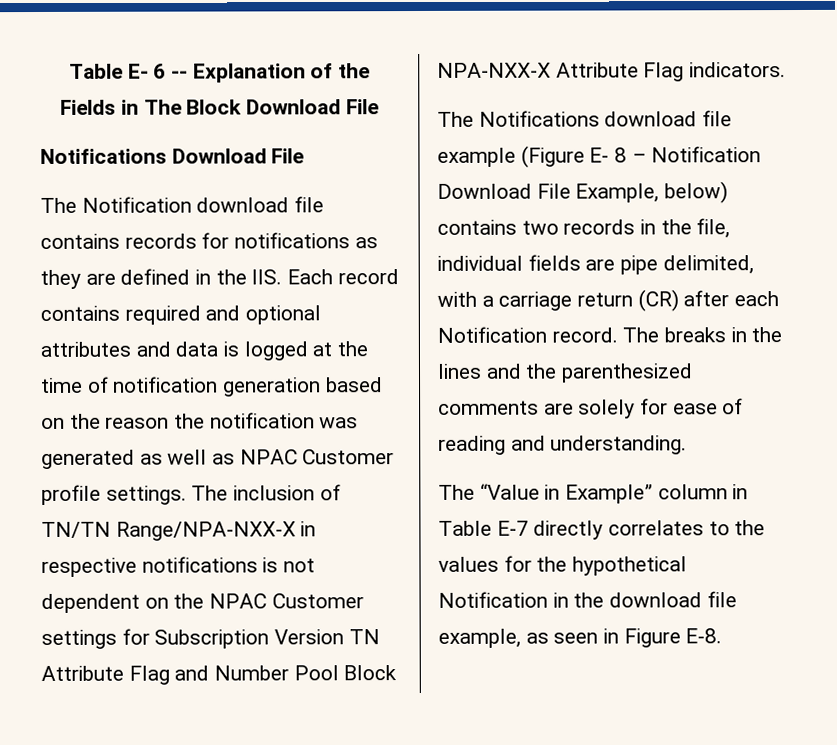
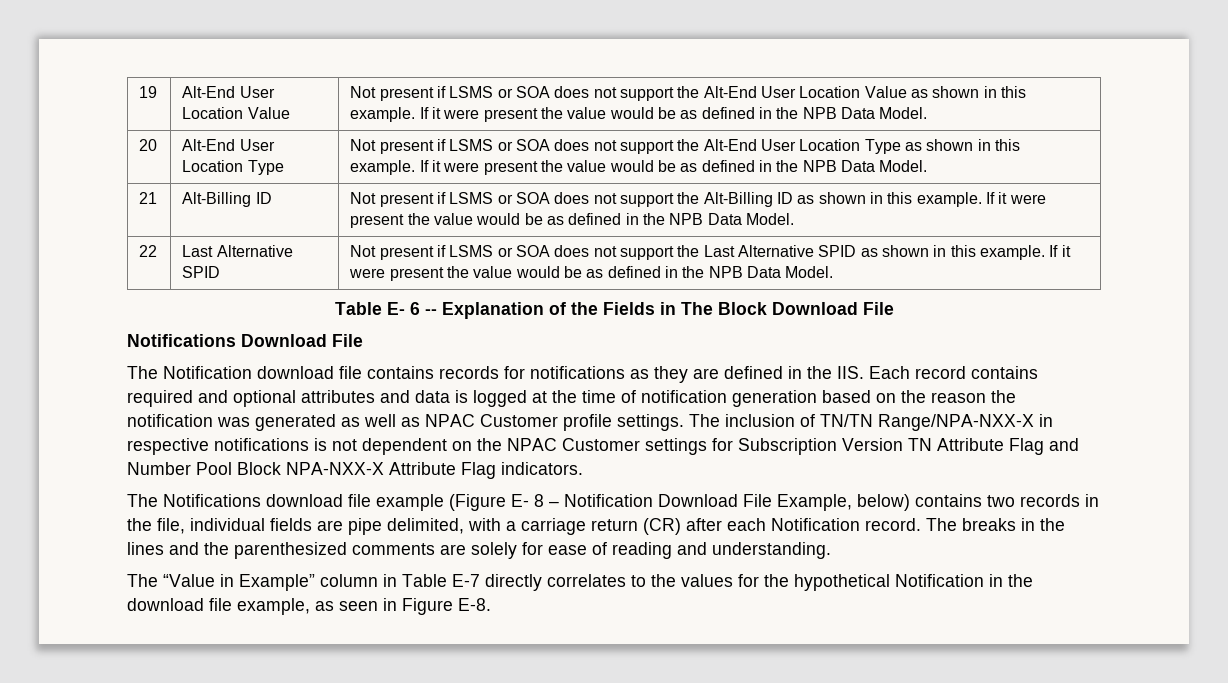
+ 19 | Alt-End User Location Value | Not present if LSMS or SOA does not support the Alt-End User Location Value as shown in this example. If it were present the value would be as defined in the NPB Data Model.
+ 20 | Alt-End User Location Type | Not present if LSMS or SOA does not support the Alt-End User Location Type as shown in this example. If it were present the value would be as defined in the NPB Data Model.
+ 21 | Alt-Billing ID | Not present if LSMS or SOA does not support the Alt-Billing ID as shown in this example. If it were present the value would be as defined in the NPB Data Model.
+ 22 | Last Alternative SPID | Not present if LSMS or SOA does not support the Last Alternative SPID as shown in this example. If it were present the value would be as defined in the NPB Data Model.

